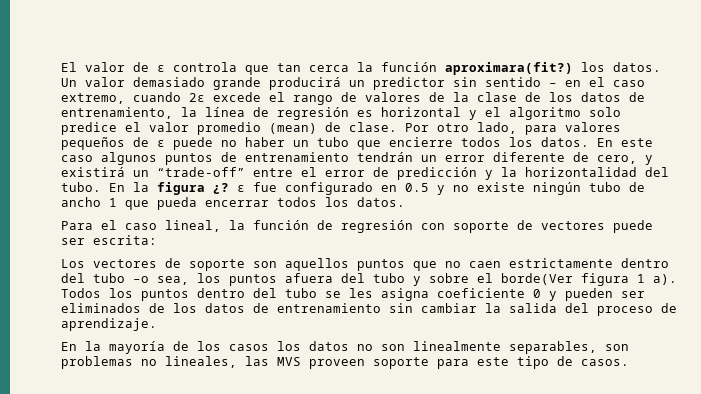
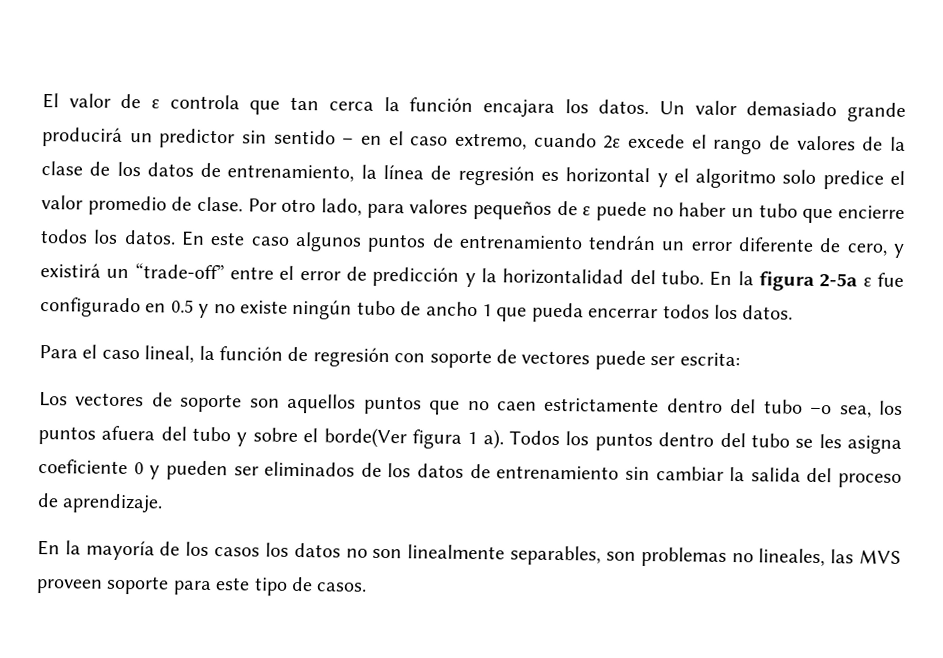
- El valor de ɛ controla que tan cerca la función aproximara(fit?) los datos.
+ El valor de ɛ controla que tan cerca la función encajara los datos.
- Un valor demasiado grande producirá un predictor sin sentido – en el caso extremo, cuando 2ɛ excede el rango de valores de la clase de los datos de entrenamiento, la línea de regresión es horizontal y el algoritmo solo predice el valor promedio (mean) de clase.
+ Un valor demasiado grande producirá un predictor sin sentido – en el caso extremo, cuando 2ɛ excede el rango de valores de la clase de los datos de entrenamiento, la línea de regresión es horizontal y el algoritmo solo predice el valor promedio de clase.
- En la figura ¿? ɛ fue configurado en 0.5 y no existe ningún tubo de ancho 1 que pueda encerrar todos los datos.
+ En la figura 2-5a ɛ fue configurado en 0.5 y no existe ningún tubo de ancho 1 que pueda encerrar todos los datos.

